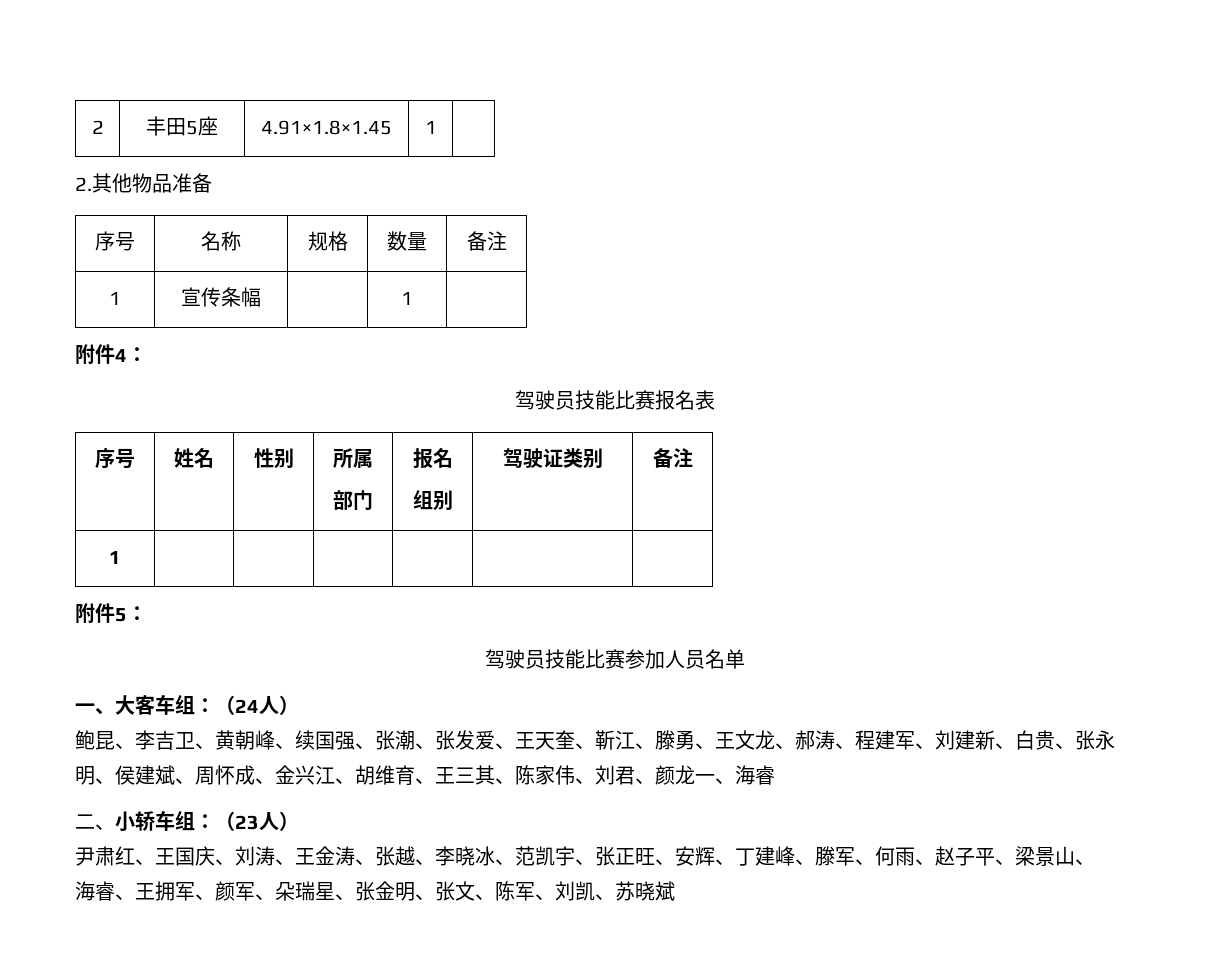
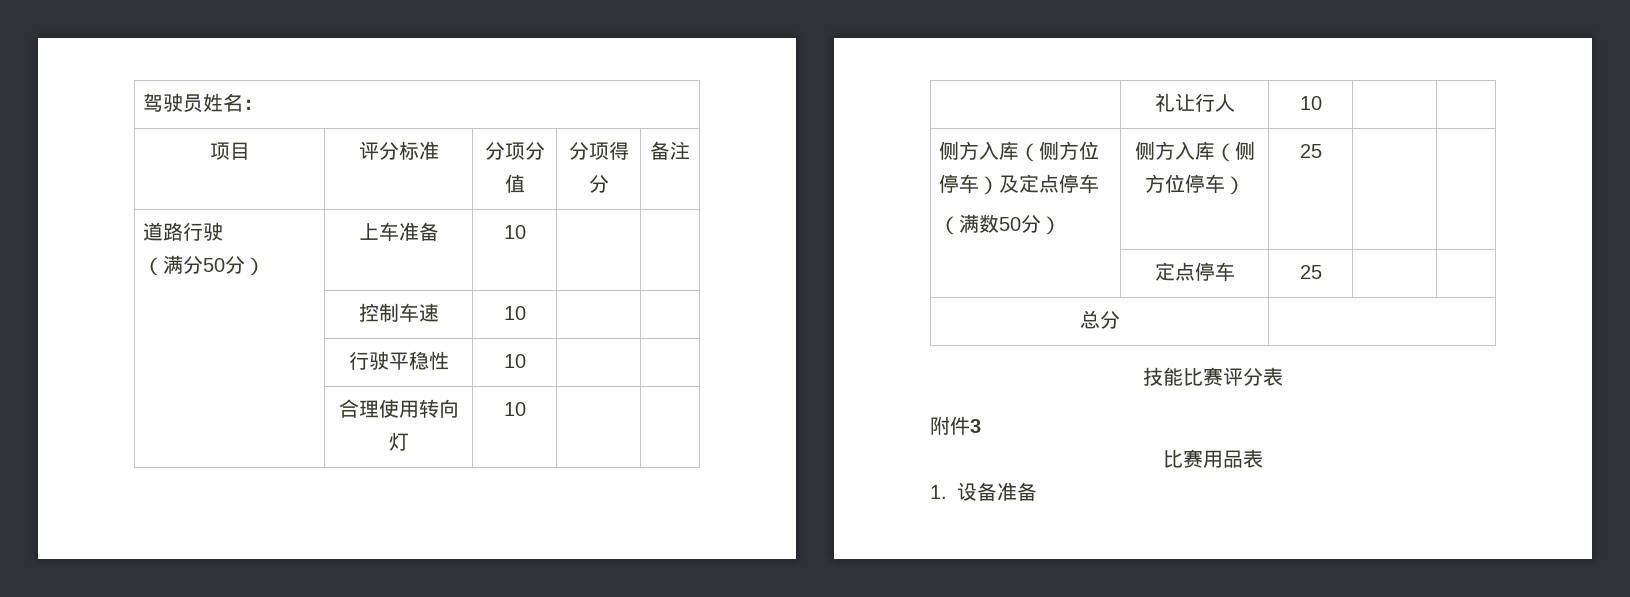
- 2 | 丰田5座 | 4.91×1.8×1.45 | 1 |
- 2.其他物品准备
- 序号 | 名称 | 规格 | 数量 | 备注
- 1 | 宣传条幅 | | 1 |
- 附件4：
- 驾驶员技能比赛报名表
- 序号 | 姓名 | 性别 | 所属
- 部门 | 报名
- 组别 | 驾驶证类别 | 备注
- 1 | | | | | |
- 附件5：
- 驾驶员技能比赛参加人员名单
- 一、大客车组：（24人）
- 鲍昆、李吉卫、黄朝峰、续国强、张潮、张发爱、王天奎、靳江、滕勇、王文龙、郝涛、程建军、刘建新、白贵、张永明、侯建斌、周怀成、金兴江、胡维育、王三其、陈家伟、刘君、颜龙一、海睿
- 二、小轿车组：（23人）
- 尹肃红、王国庆、刘涛、王金涛、张越、李晓冰、范凯宇、张正旺、安辉、丁建峰、滕军、何雨、赵子平、梁景山、
- 海睿、王拥军、颜军、朵瑞星、张金明、张文、陈军、刘凯、苏晓斌
+ 驾驶员姓名：
+ 项目 | 评分标准 | 分项分值 | 分项得分 | 备注
+ 道路行驶
+ （满分50分） | 上车准备 | 10 | |
+ | 控制车速 | 10 | |
+ | 行驶平稳性 | 10 | |
+ | 合理使用转向灯 | 10 | |
+ | 礼让行人 | 10 | |
+ 侧方入库（侧方位停车）及定点停车
+ （满数50分） | 侧方入库（侧方位停车） | 25 | |
+ | 定点停车 | 25 | |
+ 总分 |
+ 技能比赛评分表
+ 附件3
+ 比赛用品表
+ 1.设备准备

